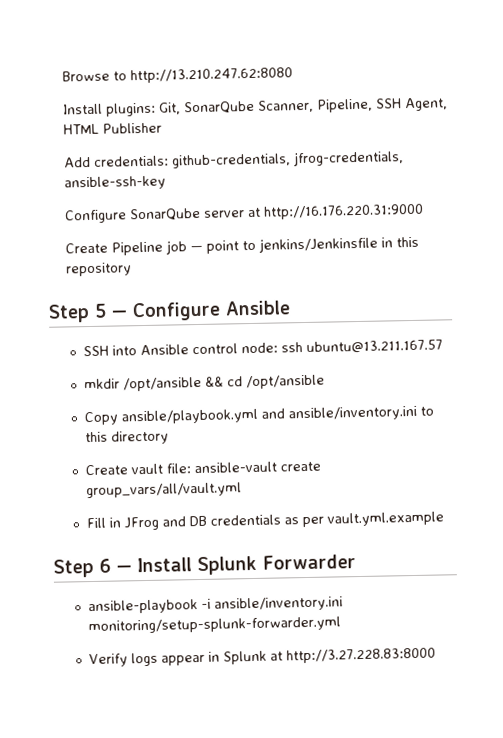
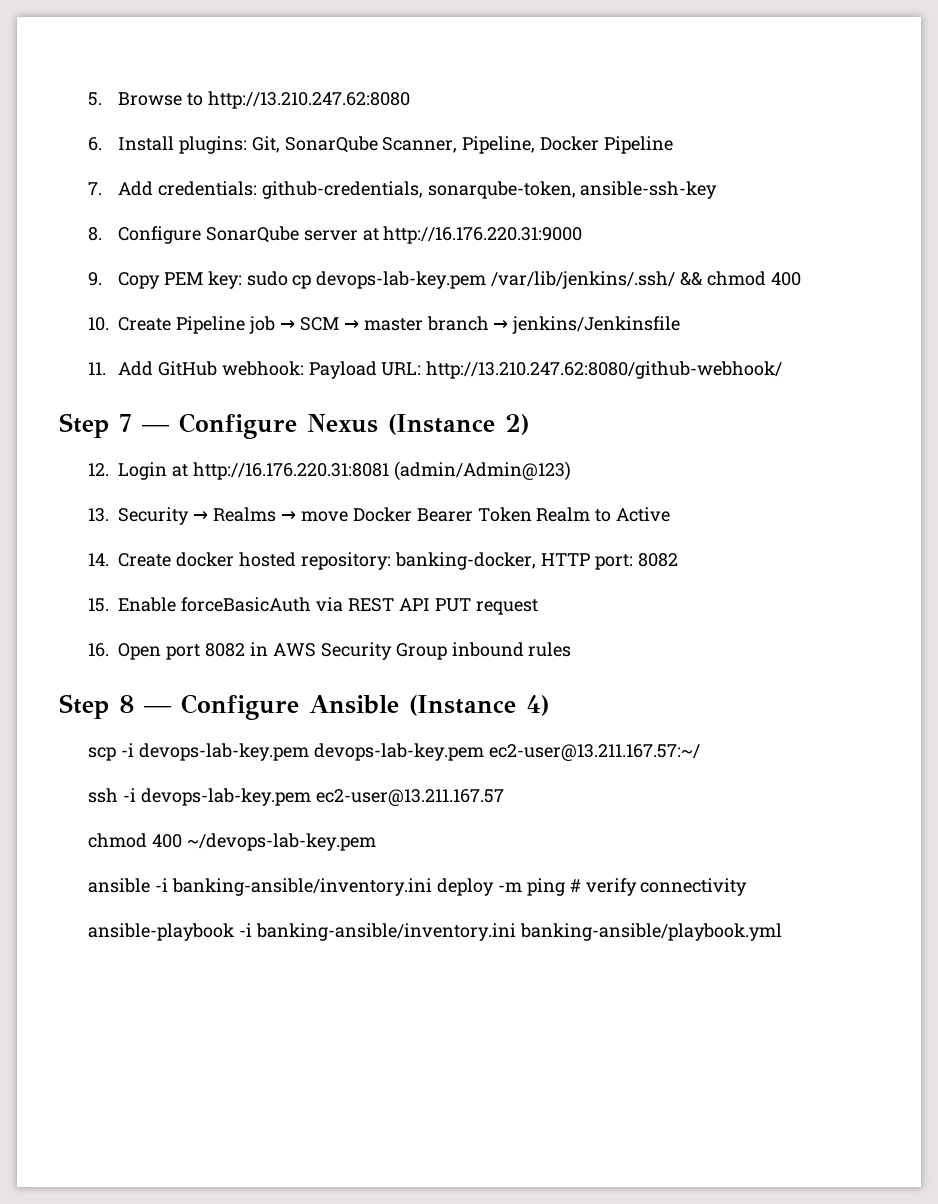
- Browse to http://13.210.247.62:8080
+ 5. Browse to http://13.210.247.62:8080
- Install plugins: Git, SonarQube Scanner, Pipeline, SSH Agent, HTML Publisher
- Add credentials: github-credentials, jfrog-credentials, ansible-ssh-key
+ 6. Install plugins: Git, SonarQube Scanner, Pipeline, Docker Pipeline
+ 7. Add credentials: github-credentials, sonarqube-token, ansible-ssh-key
- Configure SonarQube server at http://16.176.220.31:9000
+ 8. Configure SonarQube server at http://16.176.220.31:9000
- Create Pipeline job — point to jenkins/Jenkinsfile in this repository
- Step 5 — Configure Ansible
- SSH into Ansible control node: ssh ubuntu@13.211.167.57
- mkdir /opt/ansible && cd /opt/ansible
- Copy ansible/playbook.yml and ansible/inventory.ini to this directory
- Create vault file: ansible-vault create group_vars/all/vault.yml
- Fill in JFrog and DB credentials as per vault.yml.example
- Step 6 — Install Splunk Forwarder
- ansible-playbook -i ansible/inventory.ini monitoring/setup-splunk-forwarder.yml
- Verify logs appear in Splunk at http://3.27.228.83:8000
+ 9. Copy PEM key: sudo cp devops-lab-key.pem /var/lib/jenkins/.ssh/ && chmod 400
+ 10. Create Pipeline job → SCM → master branch → jenkins/Jenkinsfile
+ 11. Add GitHub webhook: Payload URL: http://13.210.247.62:8080/github-webhook/
+ Step 7 — Configure Nexus (Instance 2)
+ 12. Login at http://16.176.220.31:8081 (admin/Admin@123)
+ 13. Security → Realms → move Docker Bearer Token Realm to Active
+ 14. Create docker hosted repository: banking-docker, HTTP port: 8082
+ 15. Enable forceBasicAuth via REST API PUT request
+ 16. Open port 8082 in AWS Security Group inbound rules
+ Step 8 — Configure Ansible (Instance 4)
+ scp -i devops-lab-key.pem devops-lab-key.pem ec2-user@13.211.167.57:~/
+ ssh -i devops-lab-key.pem ec2-user@13.211.167.57
+ chmod 400 ~/devops-lab-key.pem
+ ansible -i banking-ansible/inventory.ini deploy -m ping # verify connectivity
+ ansible-playbook -i banking-ansible/inventory.ini banking-ansible/playbook.yml

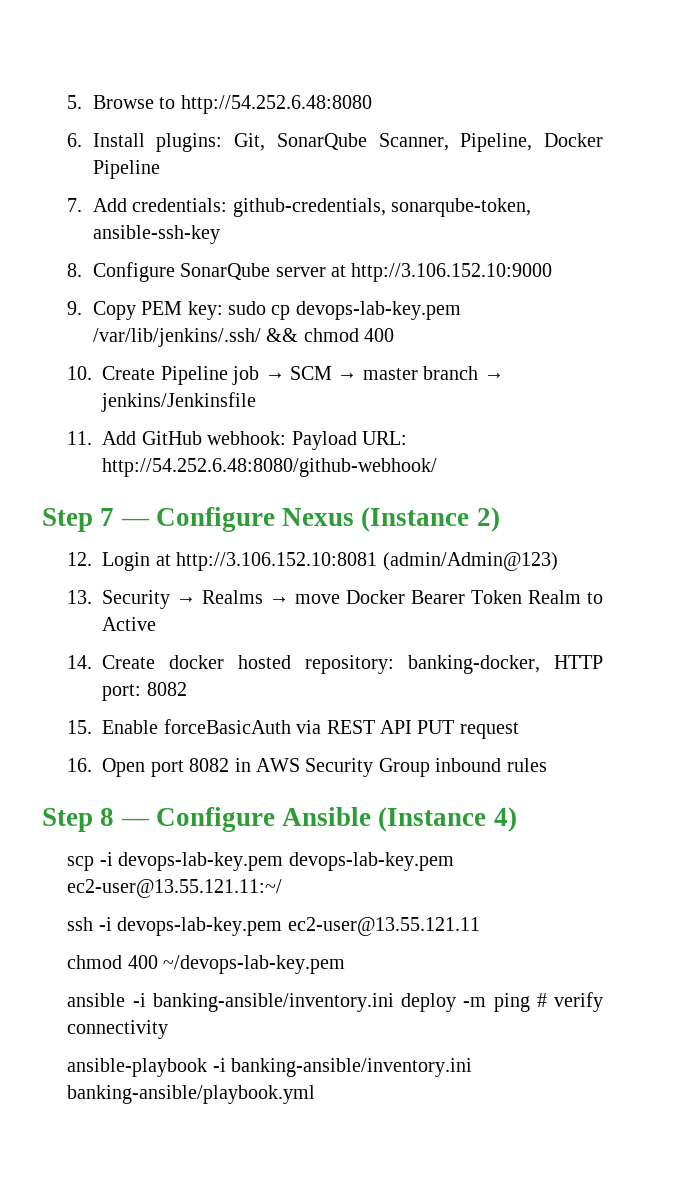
- 5. Browse to http://13.210.247.62:8080
+ 5. Browse to http://54.252.6.48:8080
- 8. Configure SonarQube server at http://16.176.220.31:9000
+ 8. Configure SonarQube server at http://3.106.152.10:9000
- 11. Add GitHub webhook: Payload URL: http://13.210.247.62:8080/github-webhook/
+ 11. Add GitHub webhook: Payload URL: http://54.252.6.48:8080/github-webhook/
- 12. Login at http://16.176.220.31:8081 (admin/Admin@123)
+ 12. Login at http://3.106.152.10:8081 (admin/Admin@123)
- scp -i devops-lab-key.pem devops-lab-key.pem ec2-user@13.211.167.57:~/
+ scp -i devops-lab-key.pem devops-lab-key.pem ec2-user@13.55.121.11:~/
- ssh -i devops-lab-key.pem ec2-user@13.211.167.57
+ ssh -i devops-lab-key.pem ec2-user@13.55.121.11

